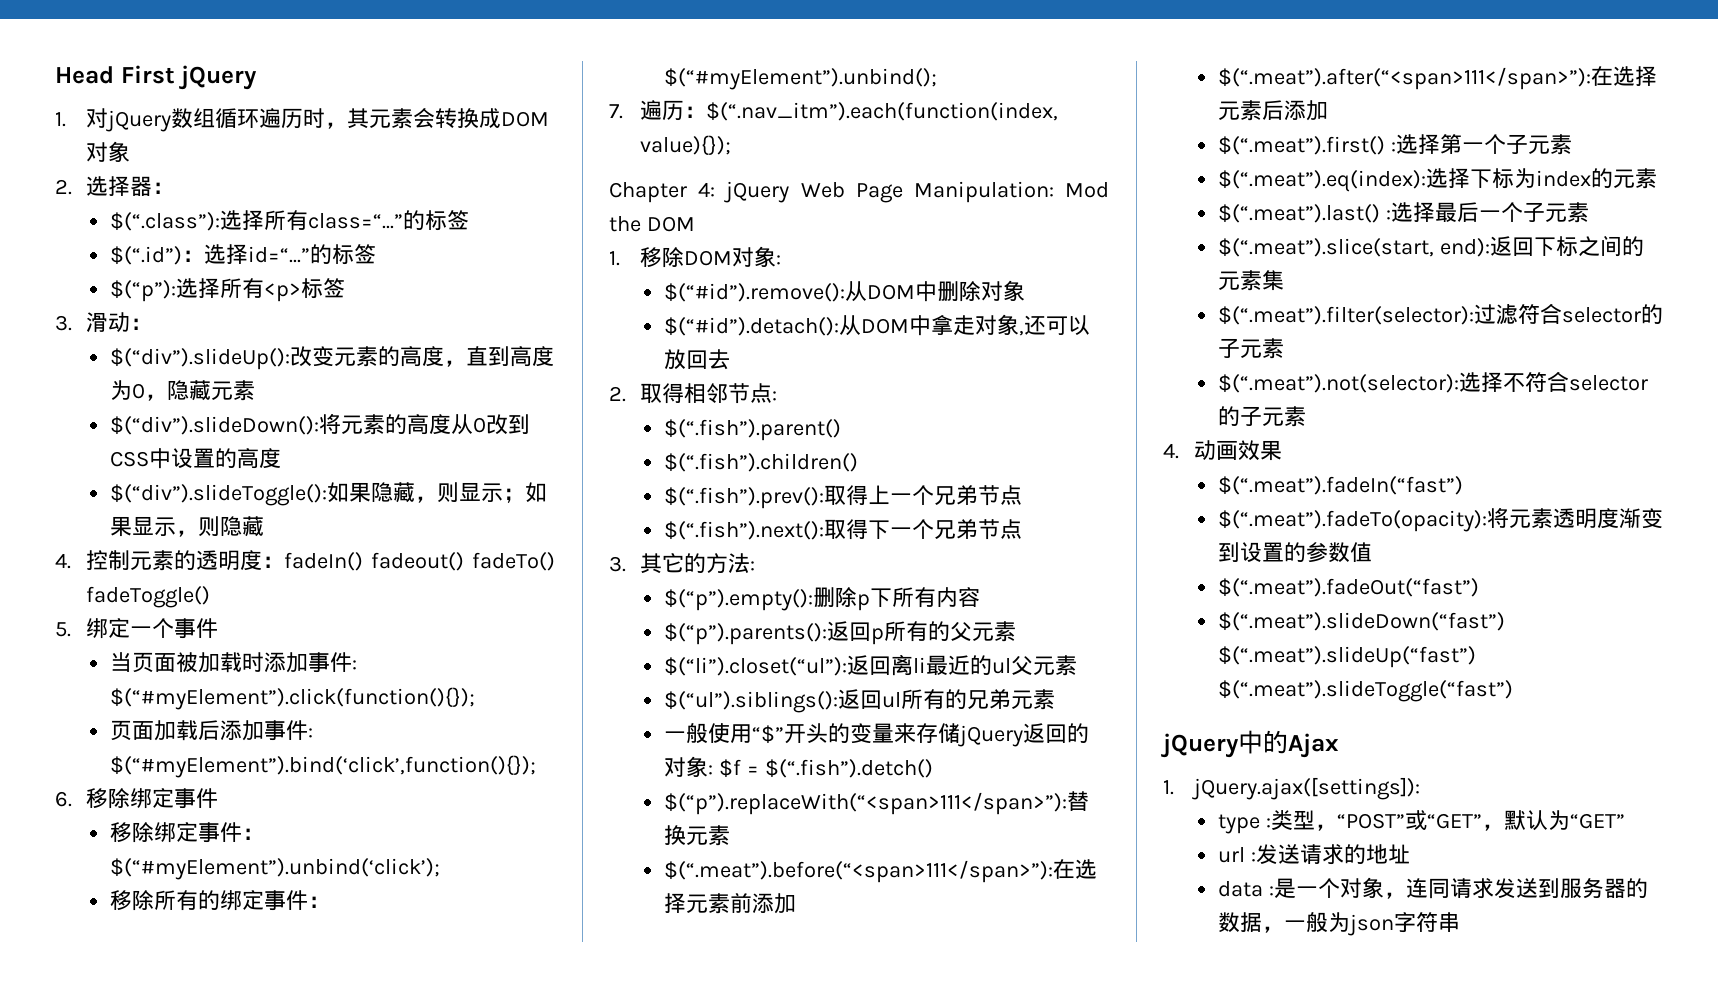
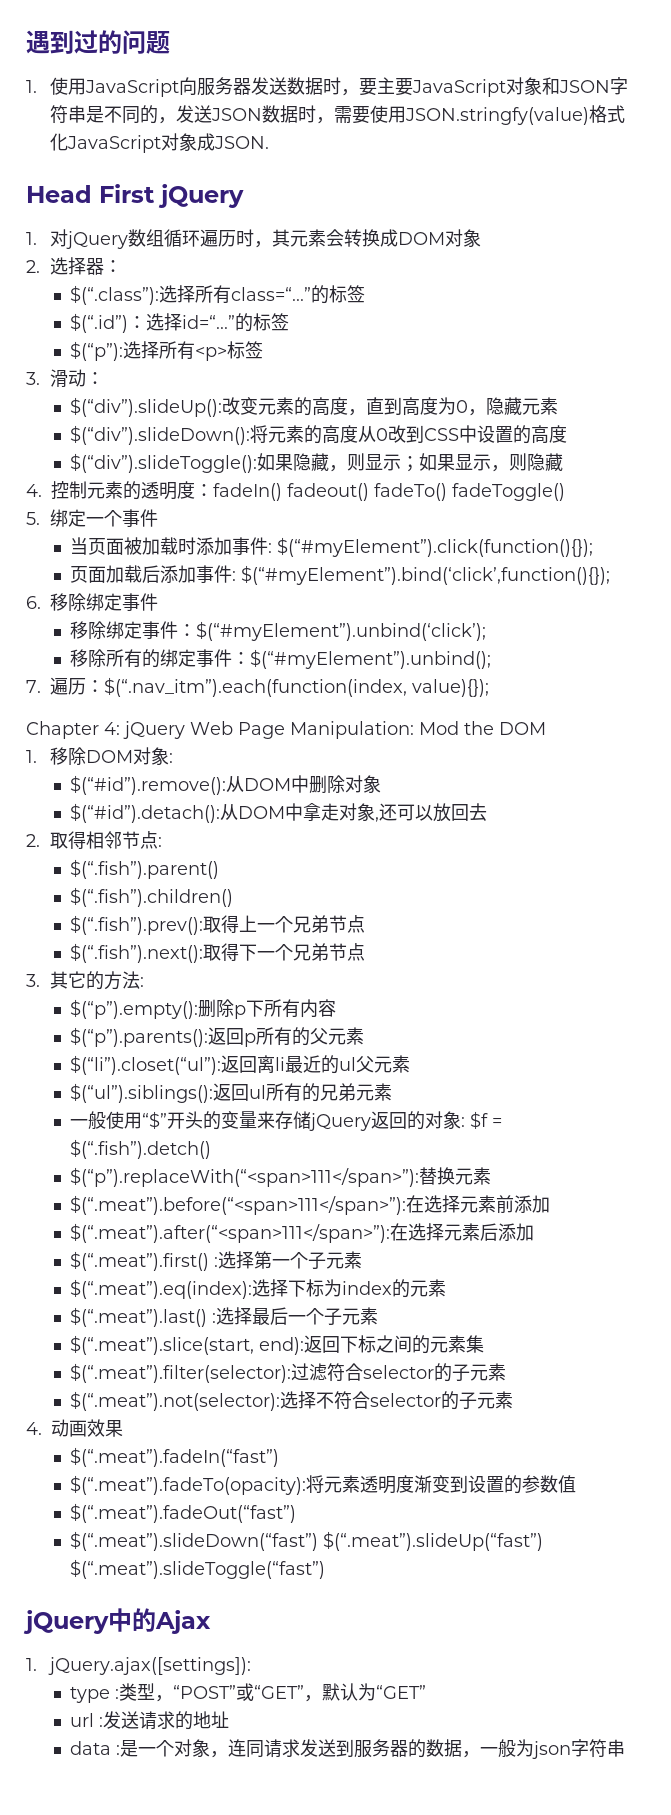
+ 遇到过的问题
+ 1.使用JavaScript向服务器发送数据时，要主要JavaScript对象和JSON字符串是不同的，发送JSON数据时，需要使用JSON.stringfy(value)格式化JavaScript对象成JSON.

